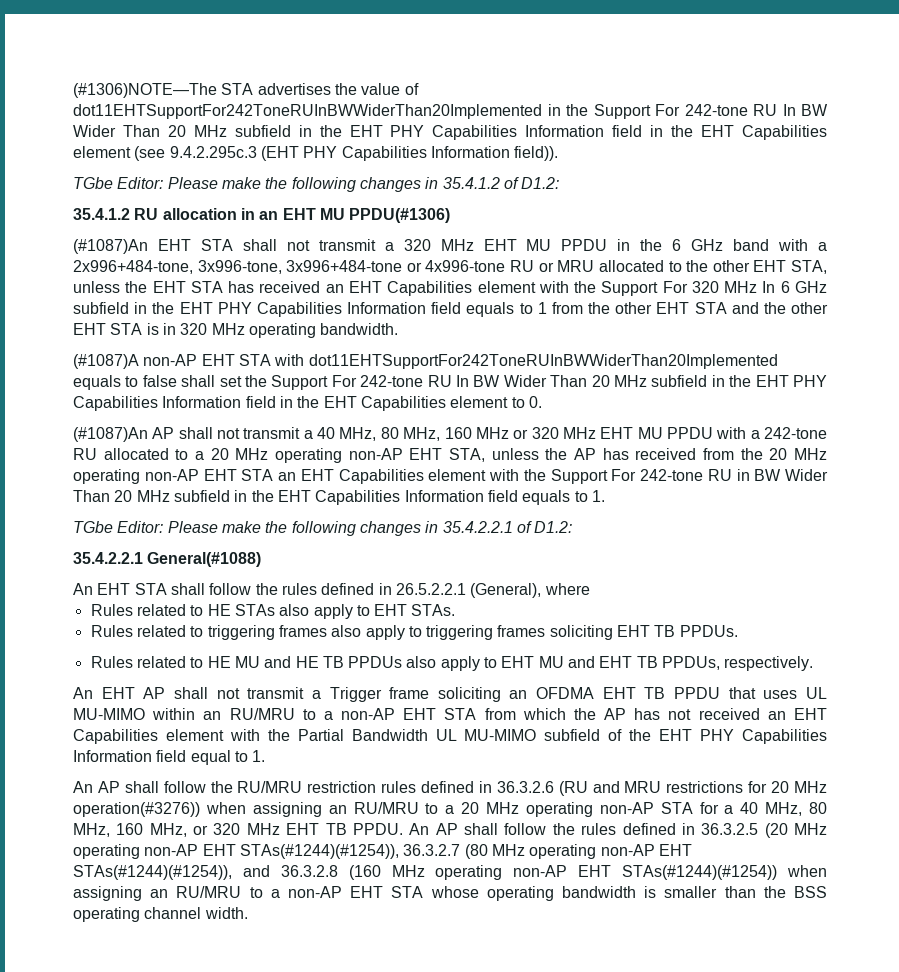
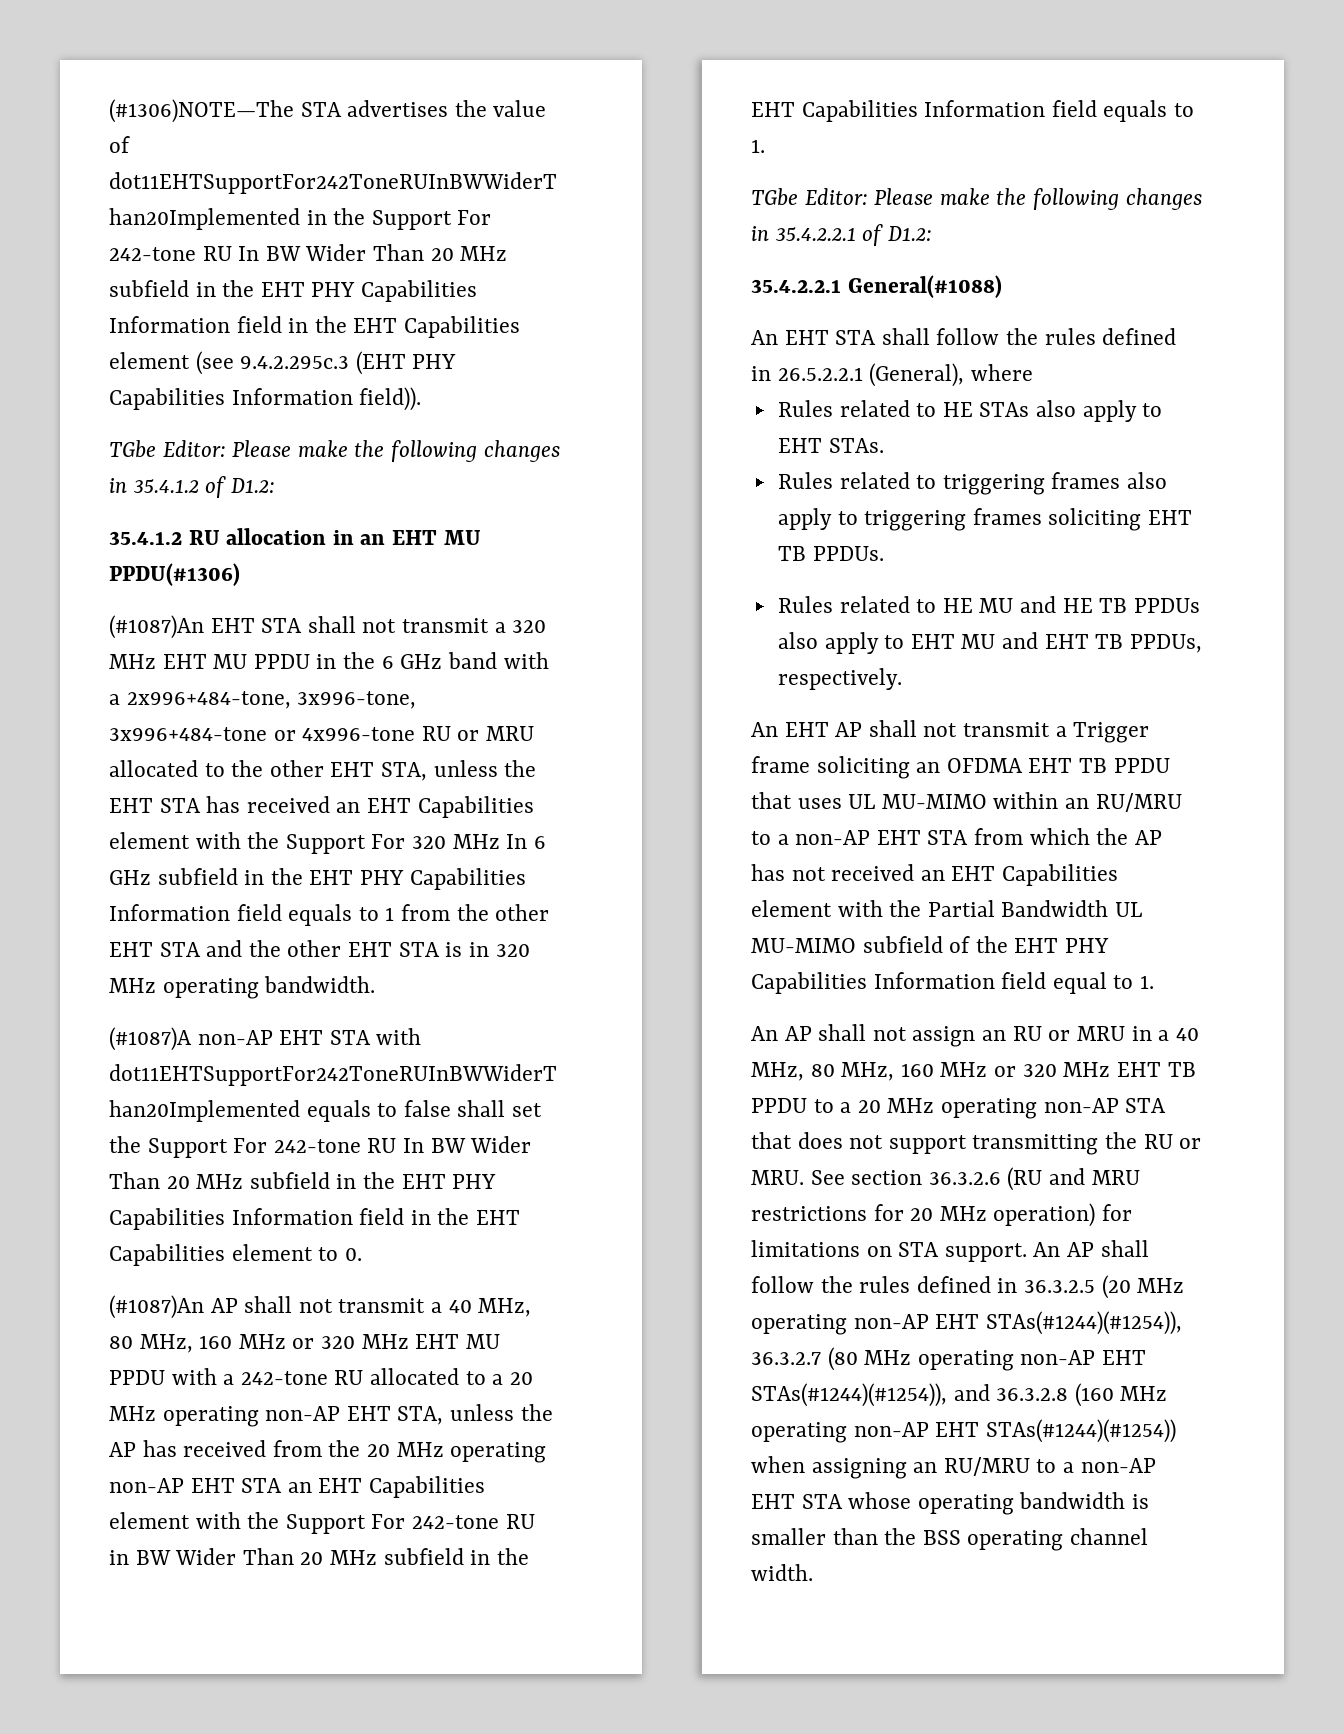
- An AP shall follow the RU/MRU restriction rules defined in 36.3.2.6 (RU and MRU restrictions for 20 MHz operation(#3276)) when assigning an RU/MRU to a 20 MHz operating non-AP STA for a 40 MHz, 80 MHz, 160 MHz, or 320 MHz EHT TB PPDU.
+ An AP shall not assign an RU or MRU in a 40 MHz, 80 MHz, 160 MHz or 320 MHz EHT TB PPDU to a 20 MHz operating non-AP STA that does not support transmitting the RU or MRU. See section 36.3.2.6 (RU and MRU restrictions for 20 MHz operation) for limitations on STA support.

